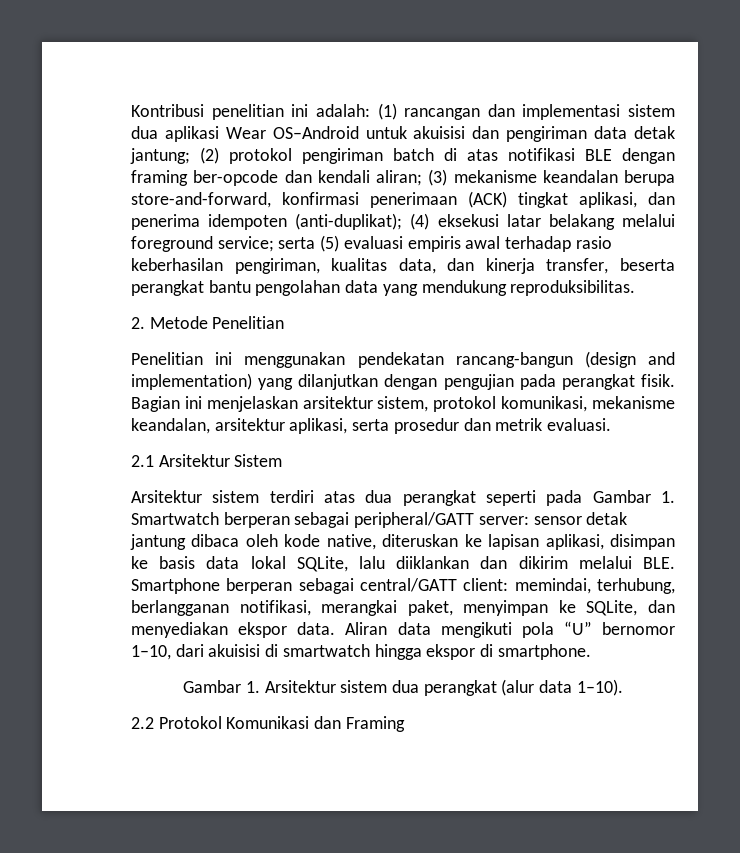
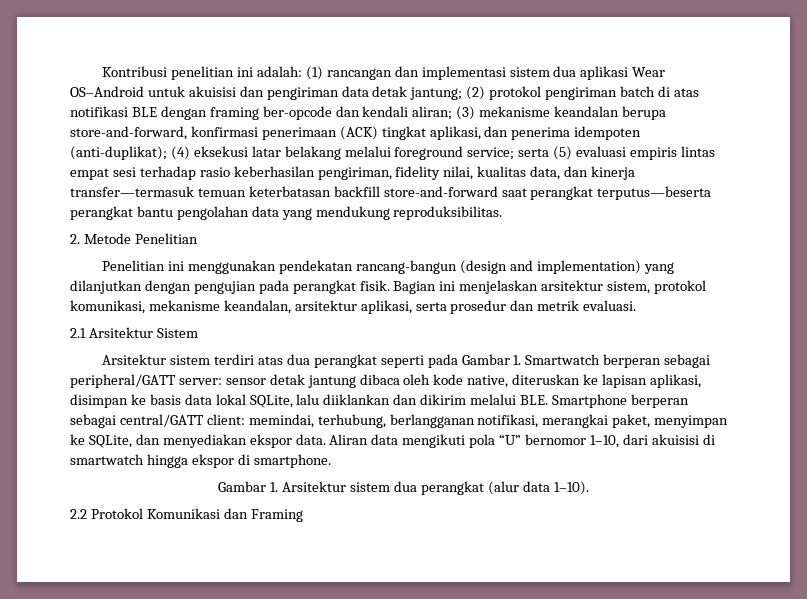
- serta (5) evaluasi empiris awal terhadap rasio keberhasilan pengiriman, kualitas data, dan kinerja transfer, beserta perangkat bantu pengolahan data yang mendukung reproduksibilitas.
+ serta (5) evaluasi empiris lintas empat sesi terhadap rasio keberhasilan pengiriman, fidelity nilai, kualitas data, dan kinerja transfer—termasuk temuan keterbatasan backfill store-and-forward saat perangkat terputus—beserta perangkat bantu pengolahan data yang mendukung reproduksibilitas.

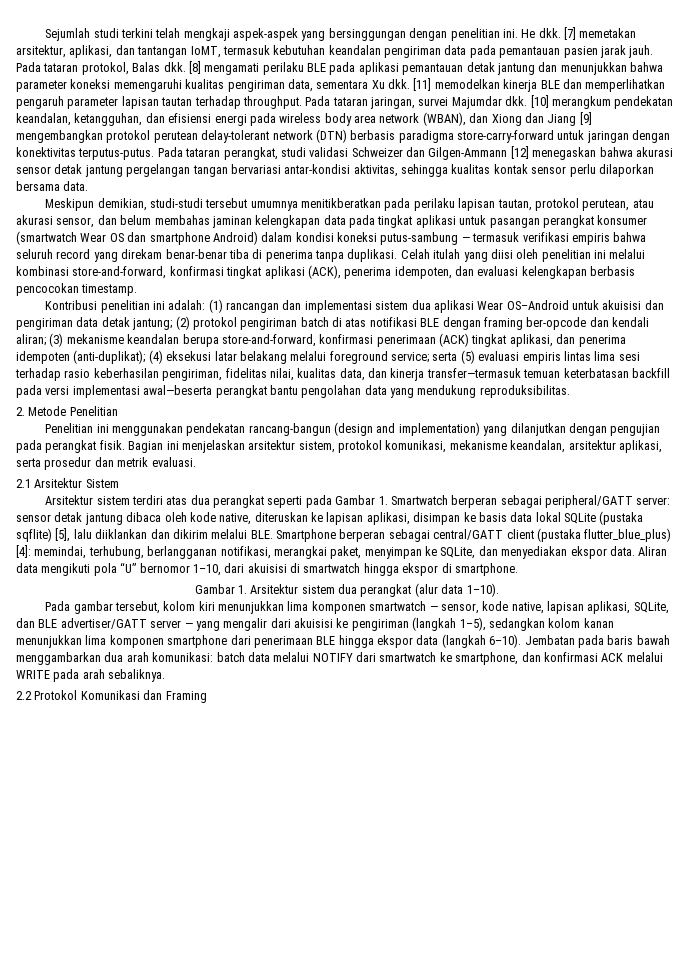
+ Sejumlah studi terkini telah mengkaji aspek-aspek yang bersinggungan dengan penelitian ini. He dkk. [7] memetakan arsitektur, aplikasi, dan tantangan IoMT, termasuk kebutuhan keandalan pengiriman data pada pemantauan pasien jarak jauh. Pada tataran protokol, Balas dkk. [8] mengamati perilaku BLE pada aplikasi pemantauan detak jantung dan menunjukkan bahwa parameter koneksi memengaruhi kualitas pengiriman data, sementara Xu dkk. [11] memodelkan kinerja BLE dan memperlihatkan pengaruh parameter lapisan tautan terhadap throughput. Pada tataran jaringan, survei Majumdar dkk. [10] merangkum pendekatan keandalan, ketangguhan, dan efisiensi energi pada wireless body area network (WBAN), dan Xiong dan Jiang [9] mengembangkan protokol perutean delay-tolerant network (DTN) berbasis paradigma store-carry-forward untuk jaringan dengan konektivitas terputus-putus. Pada tataran perangkat, studi validasi Schweizer dan Gilgen-Ammann [12] menegaskan bahwa akurasi sensor detak jantung pergelangan tangan bervariasi antar-kondisi aktivitas, sehingga kualitas kontak sensor perlu dilaporkan bersama data.
+ Meskipun demikian, studi-studi tersebut umumnya menitikberatkan pada perilaku lapisan tautan, protokol perutean, atau akurasi sensor, dan belum membahas jaminan kelengkapan data pada tingkat aplikasi untuk pasangan perangkat konsumer (smartwatch Wear OS dan smartphone Android) dalam kondisi koneksi putus-sambung — termasuk verifikasi empiris bahwa seluruh record yang direkam benar-benar tiba di penerima tanpa duplikasi. Celah itulah yang diisi oleh penelitian ini melalui kombinasi store-and-forward, konfirmasi tingkat aplikasi (ACK), penerima idempoten, dan evaluasi kelengkapan berbasis pencocokan timestamp.
- serta (5) evaluasi empiris lintas empat sesi terhadap rasio keberhasilan pengiriman, fidelity nilai, kualitas data, dan kinerja transfer—termasuk temuan keterbatasan backfill store-and-forward saat perangkat terputus—beserta perangkat bantu pengolahan data yang mendukung reproduksibilitas.
+ serta (5) evaluasi empiris lintas lima sesi terhadap rasio keberhasilan pengiriman, fidelitas nilai, kualitas data, dan kinerja transfer—termasuk temuan keterbatasan backfill pada versi implementasi awal—beserta perangkat bantu pengolahan data yang mendukung reproduksibilitas.
- Arsitektur sistem terdiri atas dua perangkat seperti pada Gambar 1. Smartwatch berperan sebagai peripheral/GATT server: sensor detak jantung dibaca oleh kode native, diteruskan ke lapisan aplikasi, disimpan ke basis data lokal SQLite, lalu diiklankan dan dikirim melalui BLE. Smartphone berperan sebagai central/GATT client: memindai, terhubung, berlangganan notifikasi, merangkai paket, menyimpan ke SQLite, dan menyediakan ekspor data.
+ Arsitektur sistem terdiri atas dua perangkat seperti pada Gambar 1. Smartwatch berperan sebagai peripheral/GATT server: sensor detak jantung dibaca oleh kode native, diteruskan ke lapisan aplikasi, disimpan ke basis data lokal SQLite (pustaka sqflite) [5], lalu diiklankan dan dikirim melalui BLE. Smartphone berperan sebagai central/GATT client (pustaka flutter_blue_plus) [4]: memindai, terhubung, berlangganan notifikasi, merangkai paket, menyimpan ke SQLite, dan menyediakan ekspor data.
+ Pada gambar tersebut, kolom kiri menunjukkan lima komponen smartwatch — sensor, kode native, lapisan aplikasi, SQLite, dan BLE advertiser/GATT server — yang mengalir dari akuisisi ke pengiriman (langkah 1–5), sedangkan kolom kanan menunjukkan lima komponen smartphone dari penerimaan BLE hingga ekspor data (langkah 6–10). Jembatan pada baris bawah menggambarkan dua arah komunikasi: batch data melalui NOTIFY dari smartwatch ke smartphone, dan konfirmasi ACK melalui WRITE pada arah sebaliknya.

